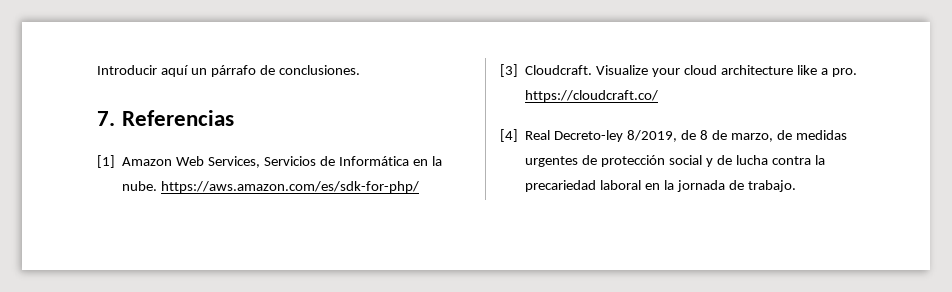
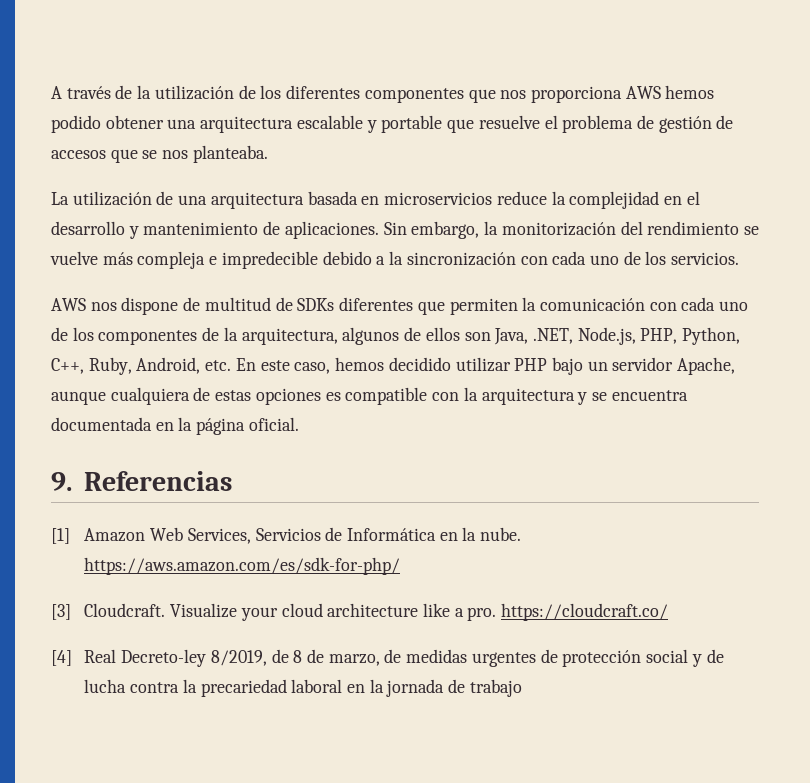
- Introducir aquí un párrafo de conclusiones.
- 7. Referencias
+ A través de la utilización de los diferentes componentes que nos proporciona AWS hemos podido obtener una arquitectura escalable y portable que resuelve el problema de gestión de accesos que se nos planteaba.
+ La utilización de una arquitectura basada en microservicios reduce la complejidad en el desarrollo y mantenimiento de aplicaciones. Sin embargo, la monitorización del rendimiento se vuelve más compleja e impredecible debido a la sincronización con cada uno de los servicios.
+ AWS nos dispone de multitud de SDKs diferentes que permiten la comunicación con cada uno de los componentes de la arquitectura, algunos de ellos son Java, .NET, Node.js, PHP, Python, C++, Ruby, Android, etc. En este caso, hemos decidido utilizar PHP bajo un servidor Apache, aunque cualquiera de estas opciones es compatible con la arquitectura y se encuentra documentada en la página oficial.
+ 9. Referencias
- [4] Real Decreto-ley 8/2019, de 8 de marzo, de medidas urgentes de protección social y de lucha contra la precariedad laboral en la jornada de trabajo.
+ [4] Real Decreto-ley 8/2019, de 8 de marzo, de medidas urgentes de protección social y de lucha contra la precariedad laboral en la jornada de trabajo

